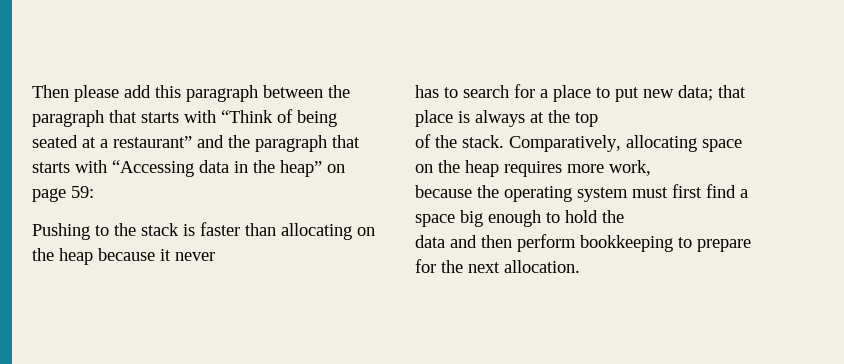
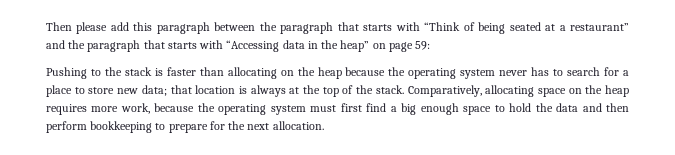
- Pushing to the stack is faster than allocating on the heap because it never
- has to search for a place to put new data; that place is always at the top
- of the stack.
+ Pushing to the stack is faster than allocating on the heap because the operating system never has to search for a place to store new data; that location is always at the top of the stack.
- Comparatively, allocating space on the heap requires more work,
- because the operating system must first find a space big enough to hold the
- data and then perform bookkeeping to prepare for the next allocation.
+ Comparatively, allocating space on the heap requires more work, because the operating system must first find a big enough space to hold the data and then perform bookkeeping to prepare for the next allocation.

